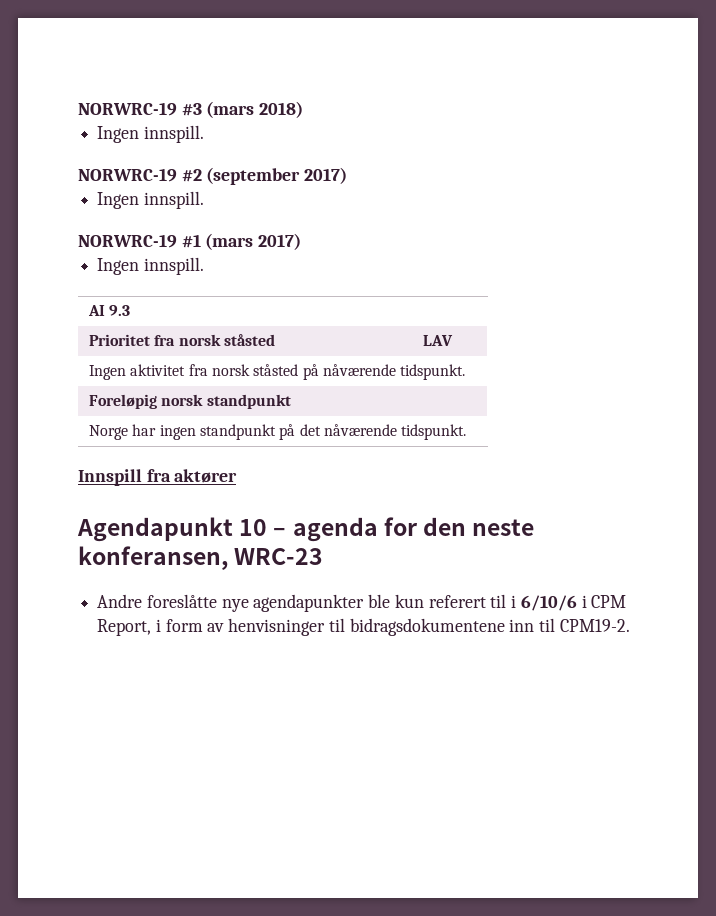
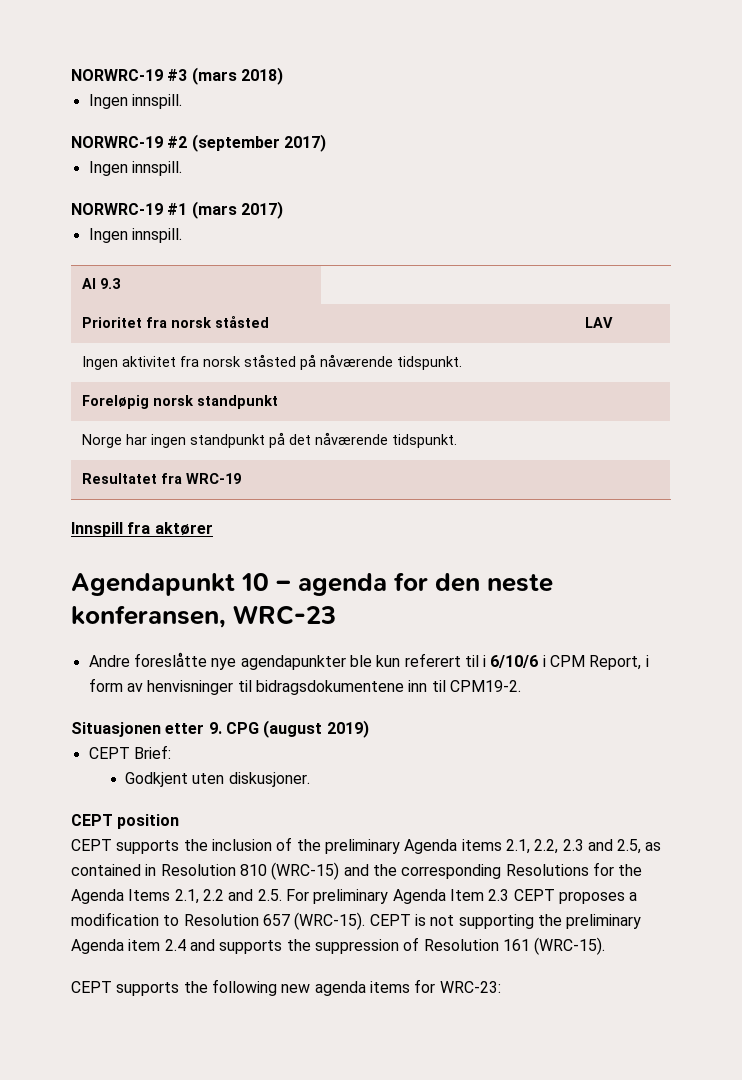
+ Resultatet fra WRC-19
+ Situasjonen etter 9. CPG (august 2019)
+ CEPT Brief:
+ Godkjent uten diskusjoner.
+ CEPT position
+ CEPT supports the inclusion of the preliminary Agenda items 2.1, 2.2, 2.3 and 2.5, as contained in Resolution 810 (WRC-15) and the corresponding Resolutions for the Agenda Items 2.1, 2.2 and 2.5. For preliminary Agenda Item 2.3 CEPT proposes a modification to Resolution 657 (WRC-15). CEPT is not supporting the preliminary Agenda item 2.4 and supports the suppression of Resolution 161 (WRC-15).
+ CEPT supports the following new agenda items for WRC-23:

